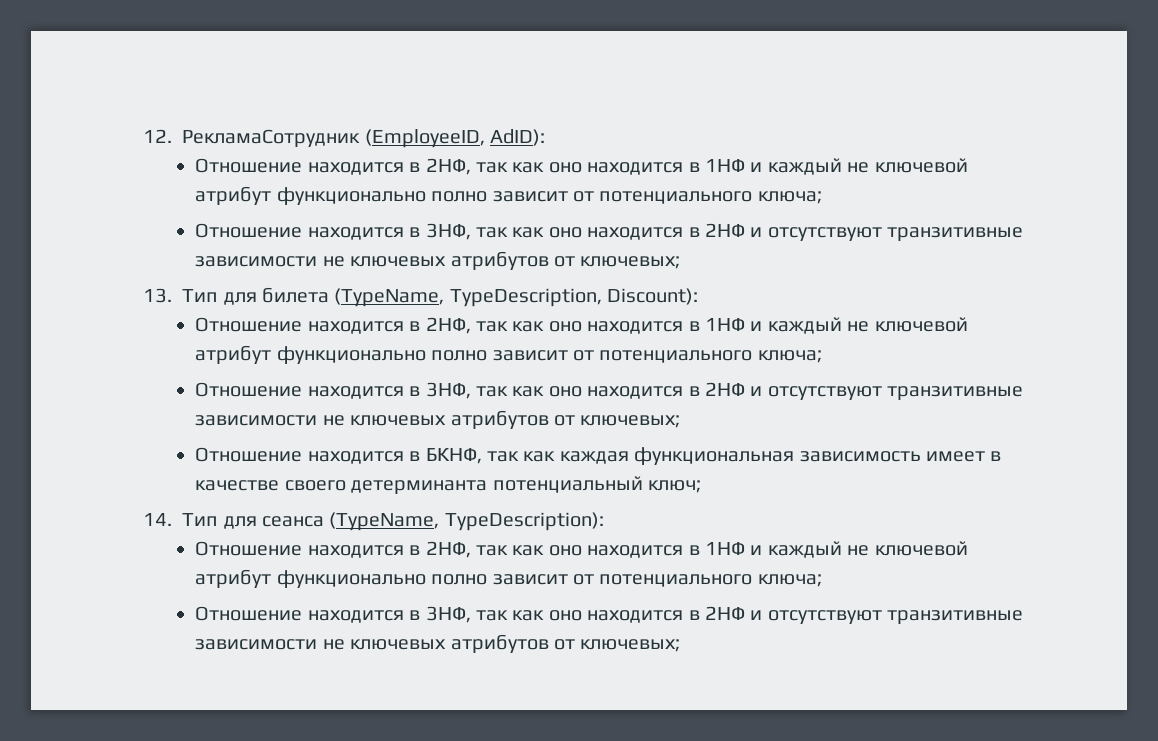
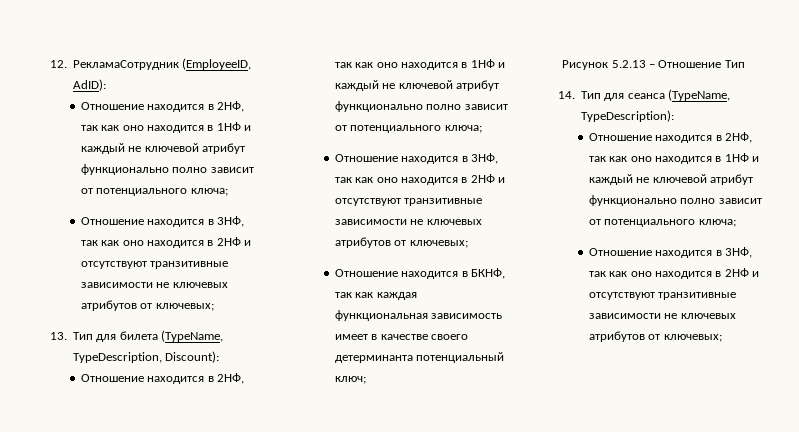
+ Рисунок 5.2.13 – Отношение Тип

